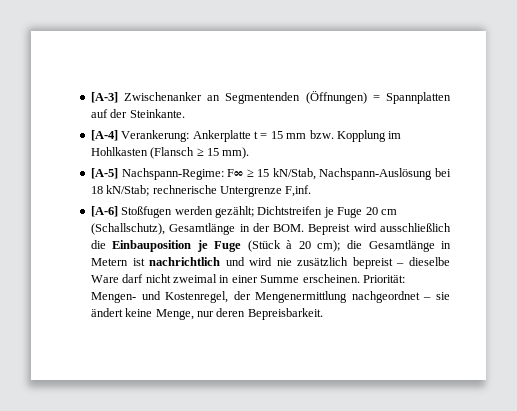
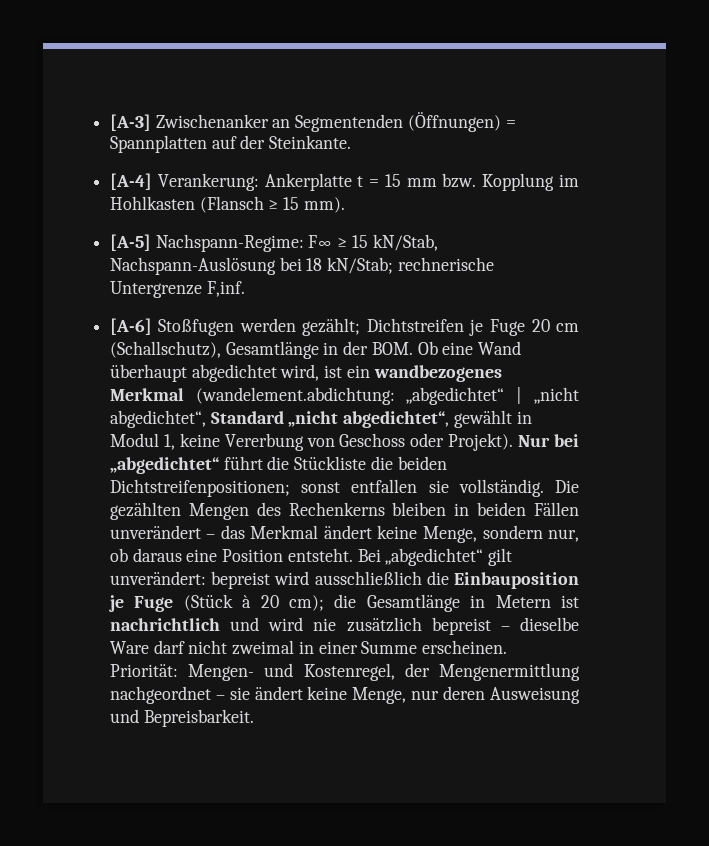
- [A-6] Stoßfugen werden gezählt; Dichtstreifen je Fuge 20 cm (Schallschutz), Gesamtlänge in der BOM. Bepreist wird ausschließlich die Einbauposition je Fuge (Stück à 20 cm); die Gesamtlänge in Metern ist nachrichtlich und wird nie zusätzlich bepreist – dieselbe Ware darf nicht zweimal in einer Summe erscheinen.
+ [A-6] Stoßfugen werden gezählt; Dichtstreifen je Fuge 20 cm (Schallschutz), Gesamtlänge in der BOM. Ob eine Wand überhaupt abgedichtet wird, ist ein wandbezogenes Merkmal (wandelement.abdichtung: „abgedichtet“ | „nicht abgedichtet“, Standard „nicht abgedichtet“, gewählt in Modul 1, keine Vererbung von Geschoss oder Projekt). Nur bei „abgedichtet“ führt die Stückliste die beiden Dichtstreifenpositionen; sonst entfallen sie vollständig. Die gezählten Mengen des Rechenkerns bleiben in beiden Fällen unverändert – das Merkmal ändert keine Menge, sondern nur, ob daraus eine Position entsteht. Bei „abgedichtet“ gilt unverändert: bepreist wird ausschließlich die Einbauposition je Fuge (Stück à 20 cm); die Gesamtlänge in Metern ist nachrichtlich und wird nie zusätzlich bepreist – dieselbe Ware darf nicht zweimal in einer Summe erscheinen.
- Priorität: Mengen- und Kostenregel, der Mengenermittlung nachgeordnet – sie ändert keine Menge, nur deren Bepreisbarkeit.
+ Priorität: Mengen- und Kostenregel, der Mengenermittlung nachgeordnet – sie ändert keine Menge, nur deren Ausweisung und Bepreisbarkeit.

